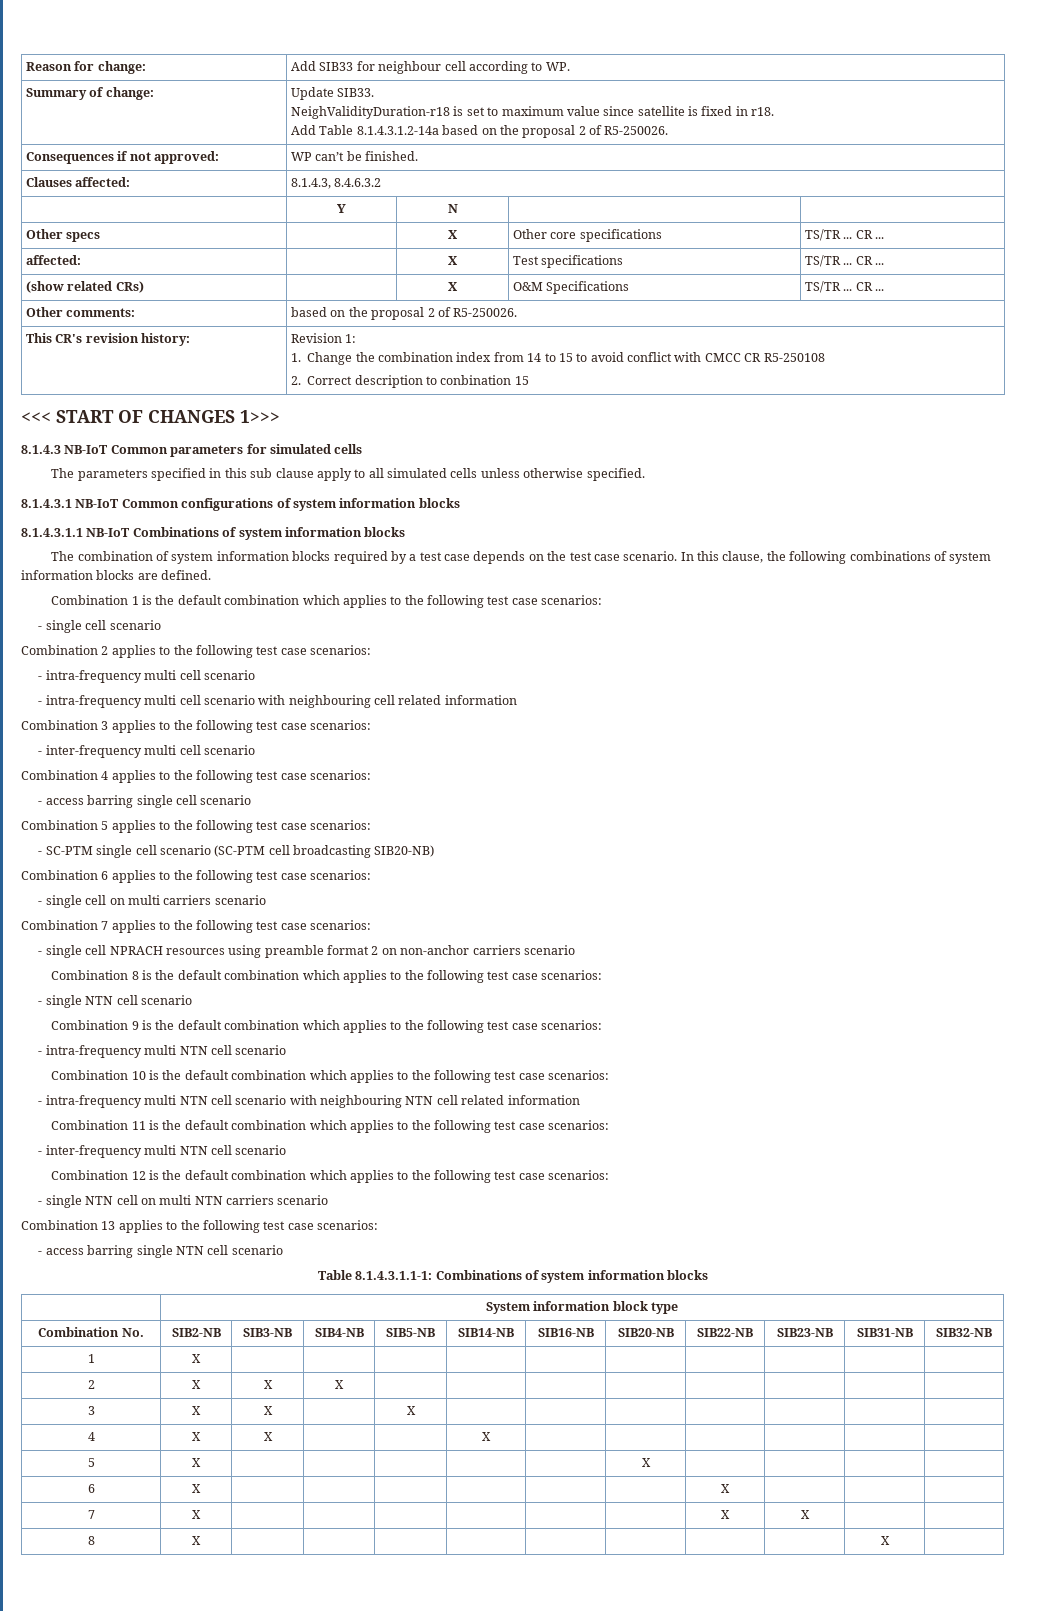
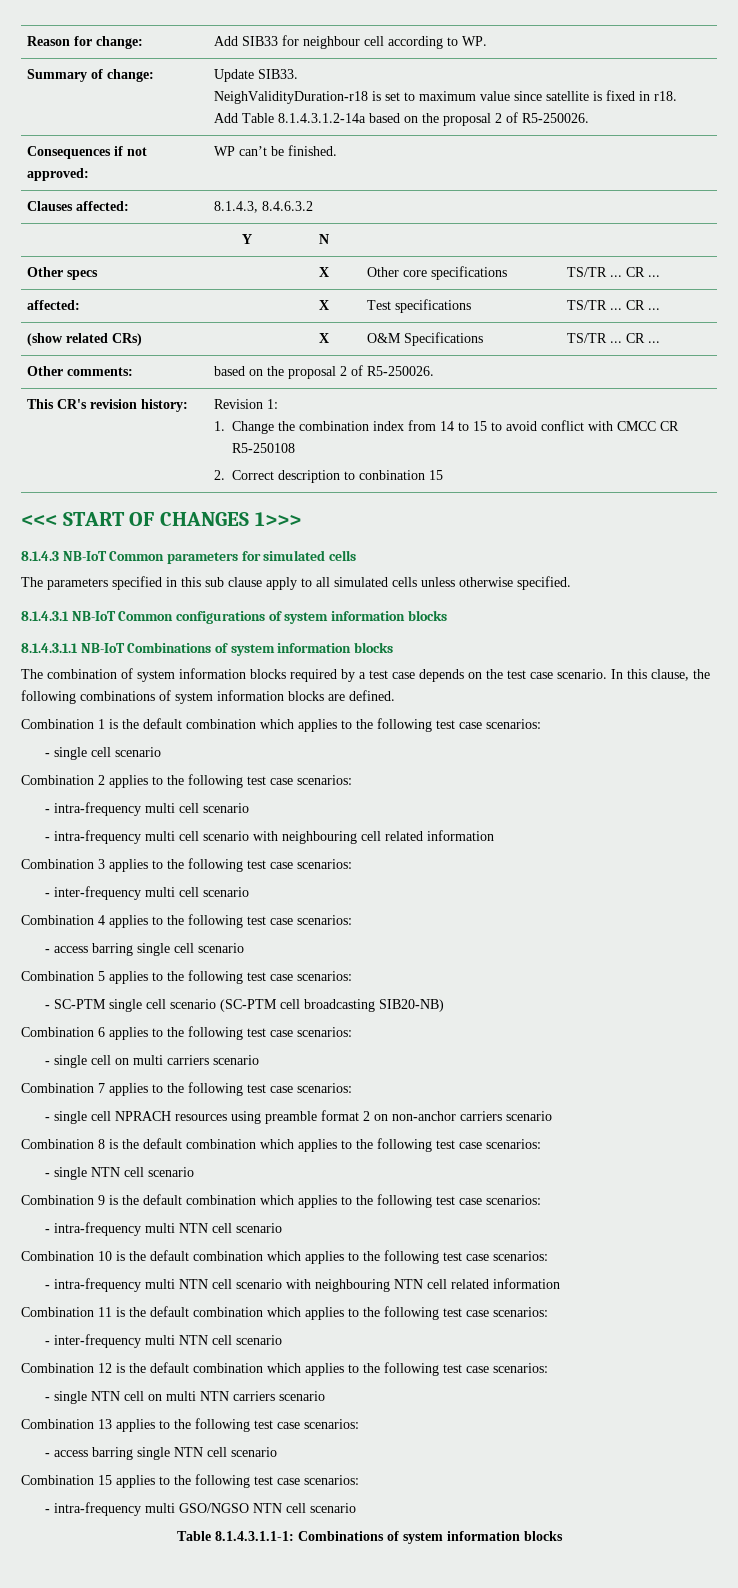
+ Combination 15 applies to the following test case scenarios:
+ - intra-frequency multi GSO/NGSO NTN cell scenario
- | System information block type
- Combination No. | SIB2-NB | SIB3-NB | SIB4-NB | SIB5-NB | SIB14-NB | SIB16-NB | SIB20-NB | SIB22-NB | SIB23-NB | SIB31-NB | SIB32-NB
- 1 | X | | | | | | | | | |
- 2 | X | X | X | | | | | | | |
- 3 | X | X | | X | | | | | | |
- 4 | X | X | | | X | | | | | |
- 5 | X | | | | | | X | | | |
- 6 | X | | | | | | | X | | |
- 7 | X | | | | | | | X | X | |
- 8 | X | | | | | | | | | X |

